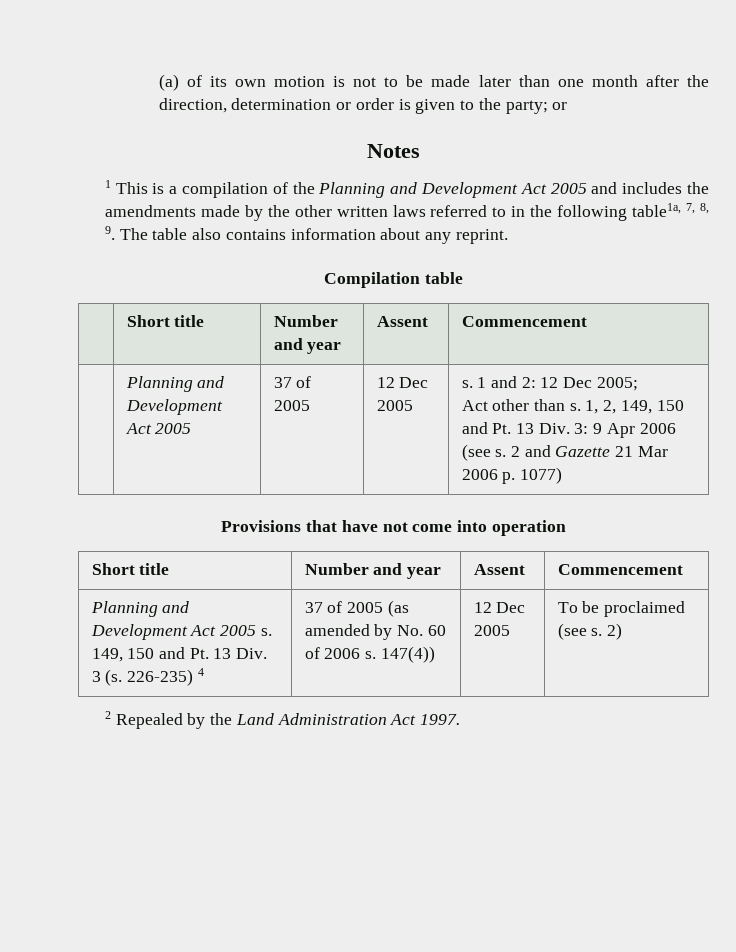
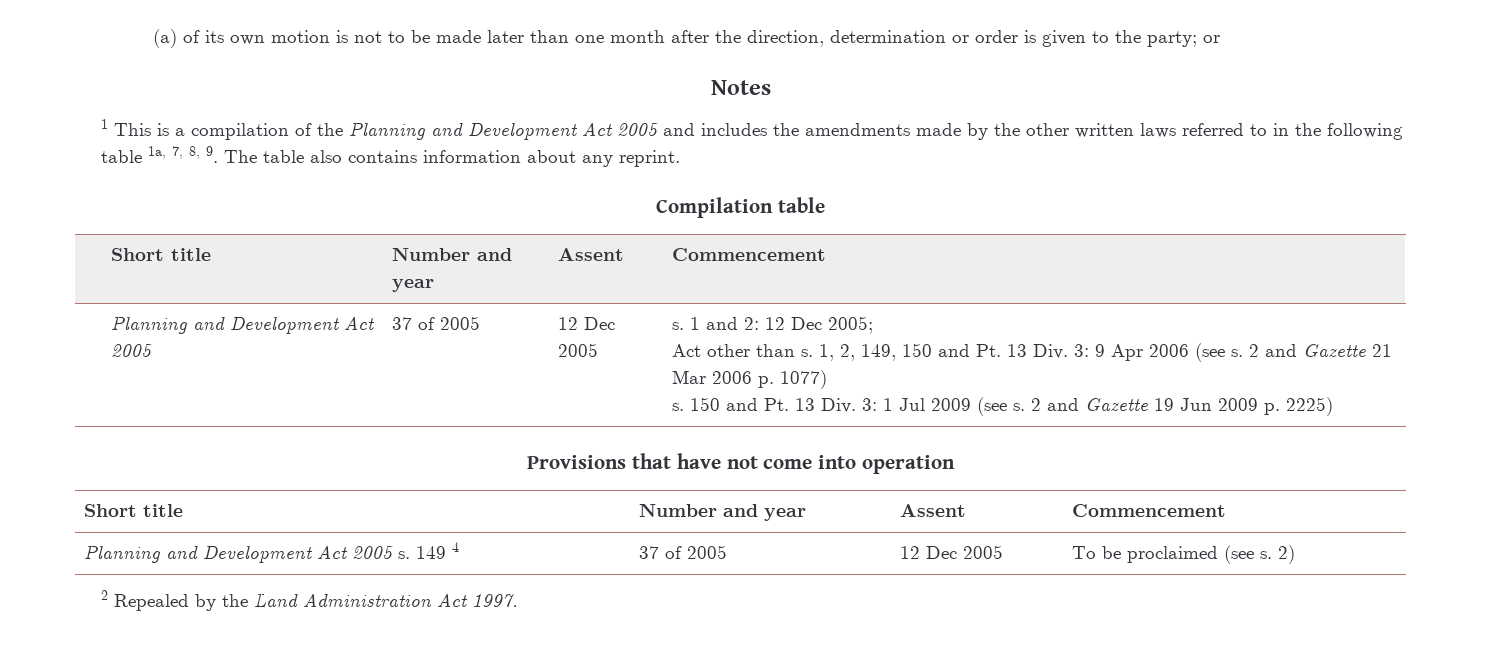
- 1 This is a compilation of the Planning and Development Act 2005 and includes the amendments made by the other written laws referred to in the following table1a, 7, 8, 9. The table also contains information about any reprint.
+ 1 This is a compilation of the Planning and Development Act 2005 and includes the amendments made by the other written laws referred to in the following table 1a, 7, 8, 9. The table also contains information about any reprint.
+ s. 150 and Pt. 13 Div. 3: 1 Jul 2009 (see s. 2 and Gazette 19 Jun 2009 p. 2225)
- Planning and Development Act 2005 s. 149, 150 and Pt. 13 Div. 3 (s. 226-235) 4 | 37 of 2005 (as amended by No. 60 of 2006 s. 147(4)) | 12 Dec 2005 | To be proclaimed (see s. 2)
+ Planning and Development Act 2005 s. 149 4 | 37 of 2005 | 12 Dec 2005 | To be proclaimed (see s. 2)

